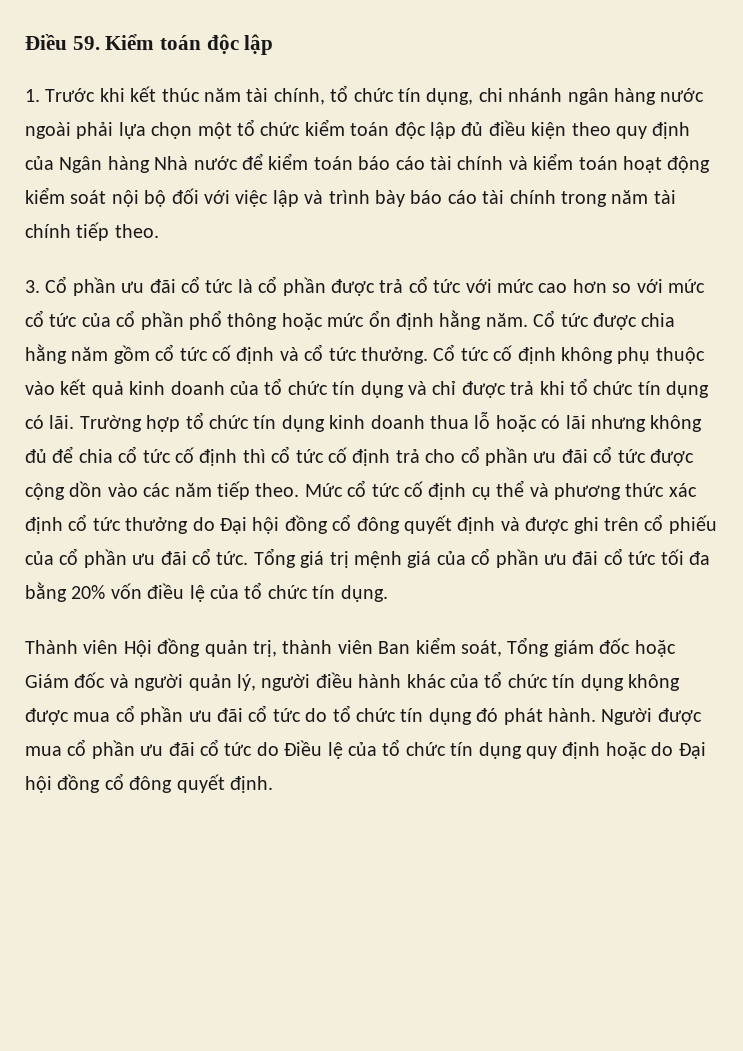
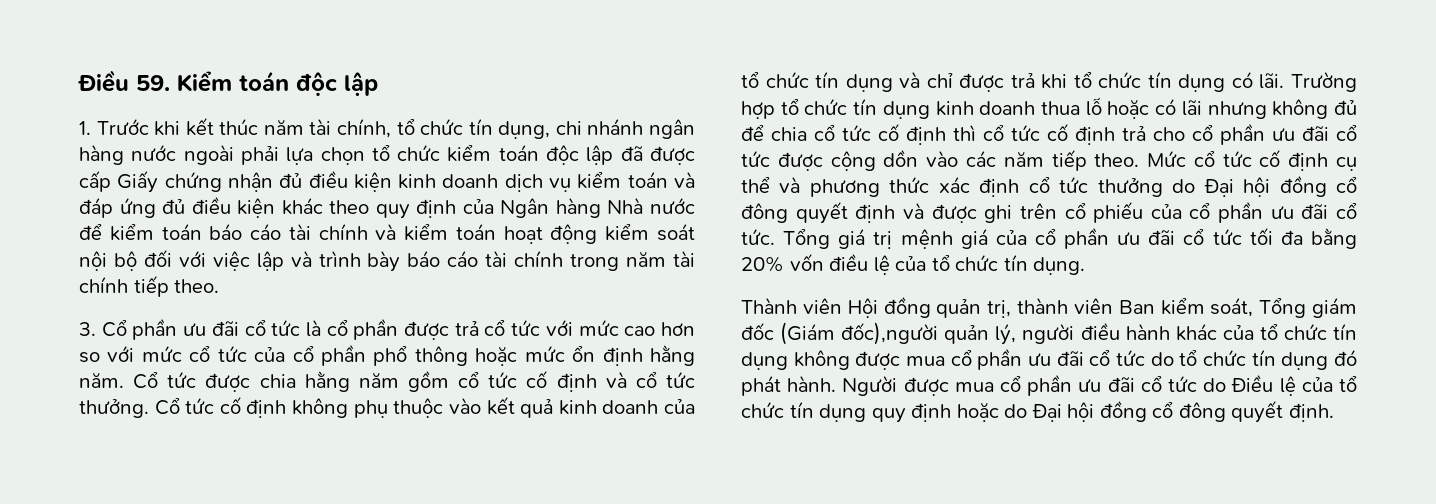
- 1. Trước khi kết thúc năm tài chính, tổ chức tín dụng, chi nhánh ngân hàng nước ngoài phải lựa chọn một tổ chức kiểm toán độc lập đủ điều kiện theo quy định của Ngân hàng Nhà nước để kiểm toán báo cáo tài chính và kiểm toán hoạt động kiểm soát nội bộ đối với việc lập và trình bày báo cáo tài chính trong năm tài chính tiếp theo.
+ 1. Trước khi kết thúc năm tài chính, tổ chức tín dụng, chi nhánh ngân hàng nước ngoài phải lựa chọn tổ chức kiểm toán độc lập đã được cấp Giấy chứng nhận đủ điều kiện kinh doanh dịch vụ kiểm toán và đáp ứng đủ điều kiện khác theo quy định của Ngân hàng Nhà nước để kiểm toán báo cáo tài chính và kiểm toán hoạt động kiểm soát nội bộ đối với việc lập và trình bày báo cáo tài chính trong năm tài chính tiếp theo.
- Thành viên Hội đồng quản trị, thành viên Ban kiểm soát, Tổng giám đốc hoặc Giám đốc và người quản lý, người điều hành khác của tổ chức tín dụng không được mua cổ phần ưu đãi cổ tức do tổ chức tín dụng đó phát hành.
+ Thành viên Hội đồng quản trị, thành viên Ban kiểm soát, Tổng giám đốc (Giám đốc),người quản lý, người điều hành khác của tổ chức tín dụng không được mua cổ phần ưu đãi cổ tức do tổ chức tín dụng đó phát hành.

